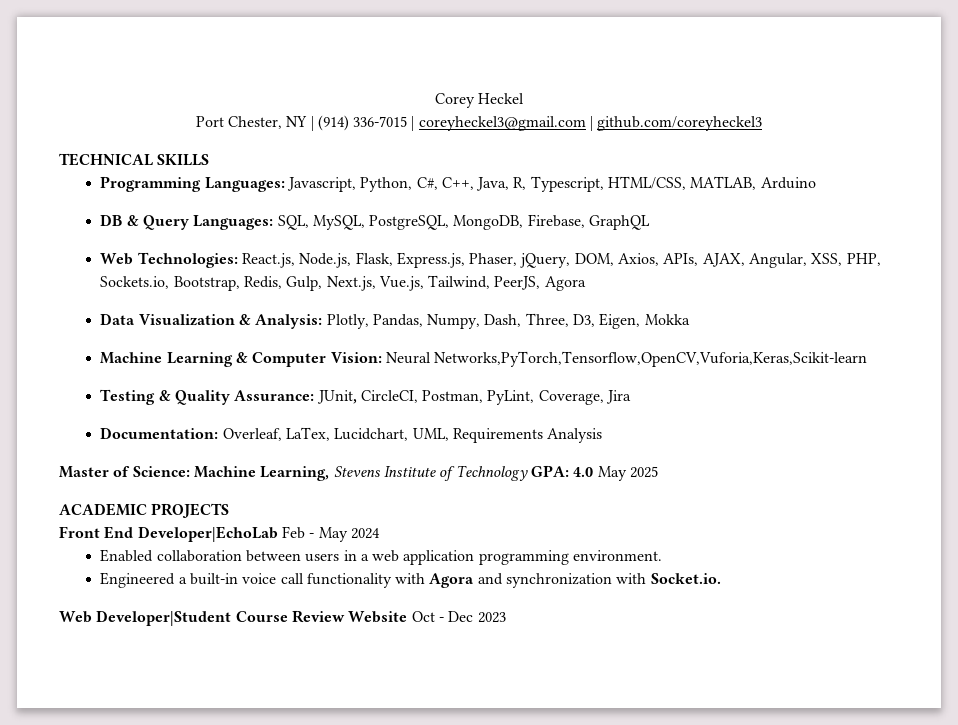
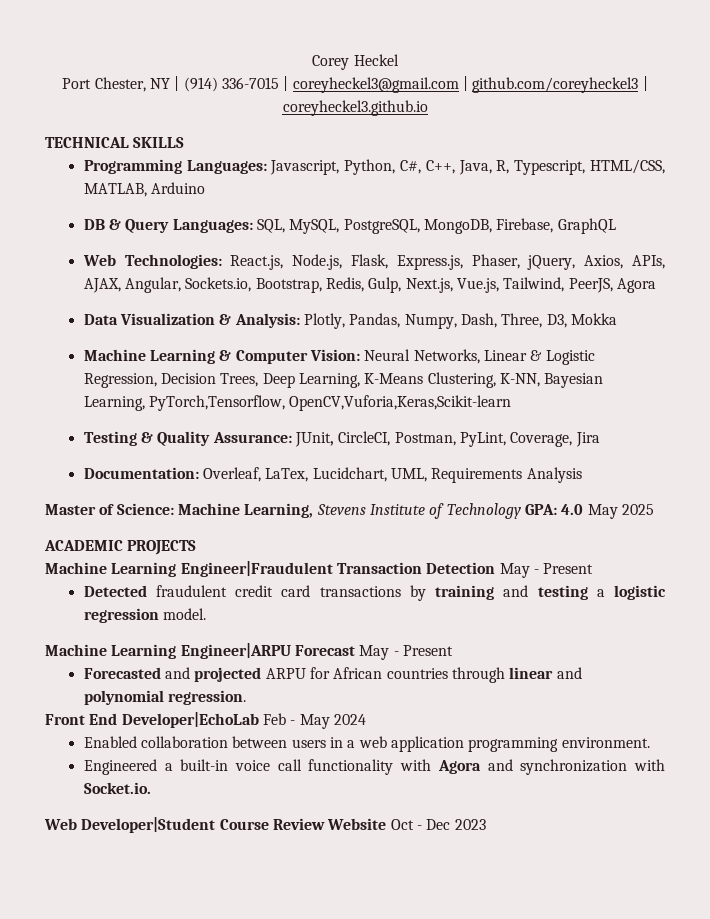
- Port Chester, NY | (914) 336-7015 | coreyheckel3@gmail.com | github.com/coreyheckel3
+ Port Chester, NY | (914) 336-7015 | coreyheckel3@gmail.com | github.com/coreyheckel3 | coreyheckel3.github.io
- Web Technologies: React.js, Node.js, Flask, Express.js, Phaser, jQuery, DOM, Axios, APIs, AJAX, Angular, XSS, PHP, Sockets.io, Bootstrap, Redis, Gulp, Next.js, Vue.js, Tailwind, PeerJS, Agora
+ Web Technologies: React.js, Node.js, Flask, Express.js, Phaser, jQuery, Axios, APIs, AJAX, Angular, Sockets.io, Bootstrap, Redis, Gulp, Next.js, Vue.js, Tailwind, PeerJS, Agora
- Data Visualization & Analysis: Plotly, Pandas, Numpy, Dash, Three, D3, Eigen, Mokka
+ Data Visualization & Analysis: Plotly, Pandas, Numpy, Dash, Three, D3, Mokka
- Machine Learning & Computer Vision: Neural Networks,PyTorch,Tensorflow,OpenCV,Vuforia,Keras,Scikit-learn
+ Machine Learning & Computer Vision: Neural Networks, Linear & Logistic Regression, Decision Trees, Deep Learning, K-Means Clustering, K-NN, Bayesian Learning, PyTorch,Tensorflow, OpenCV,Vuforia,Keras,Scikit-learn
+ Machine Learning Engineer|Fraudulent Transaction Detection May - Present
+ Detected fraudulent credit card transactions by training and testing a logistic regression model.
+ Machine Learning Engineer|ARPU Forecast May - Present
+ Forecasted and projected ARPU for African countries through linear and polynomial regression.

